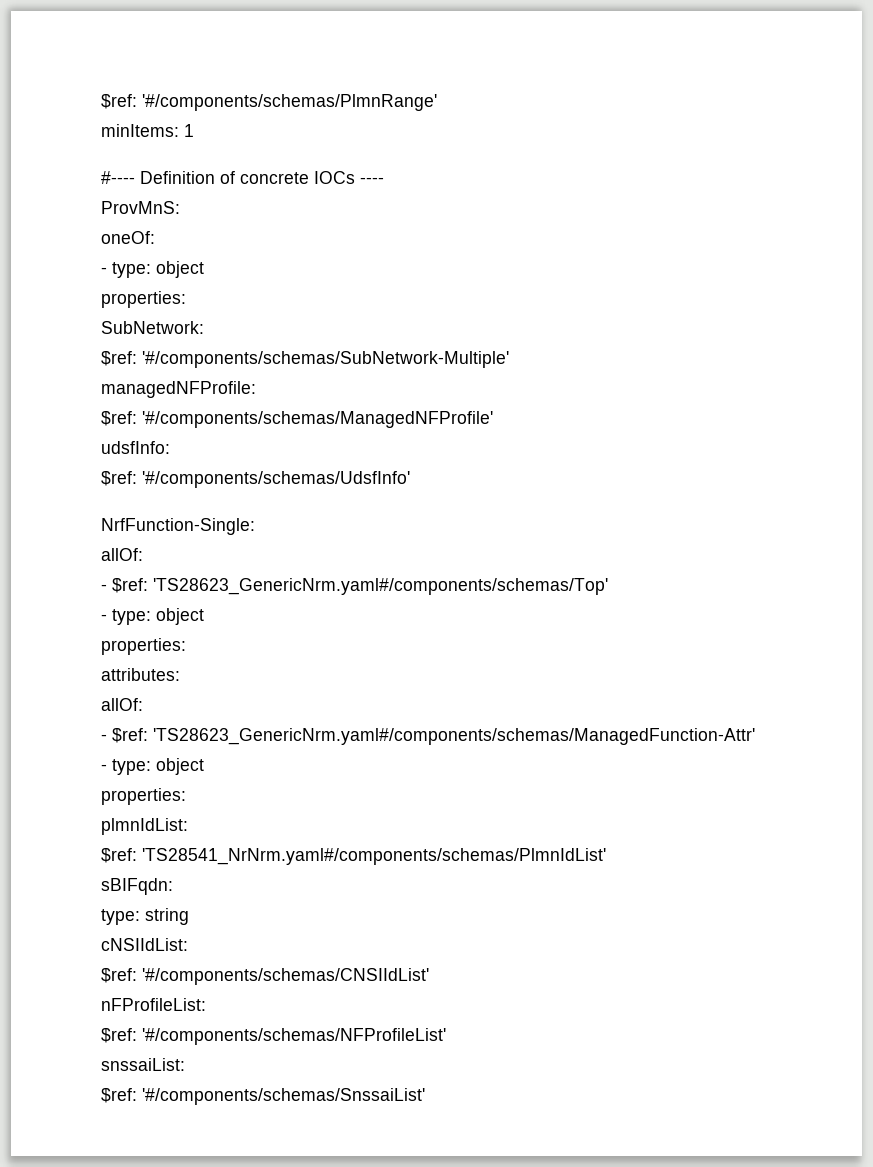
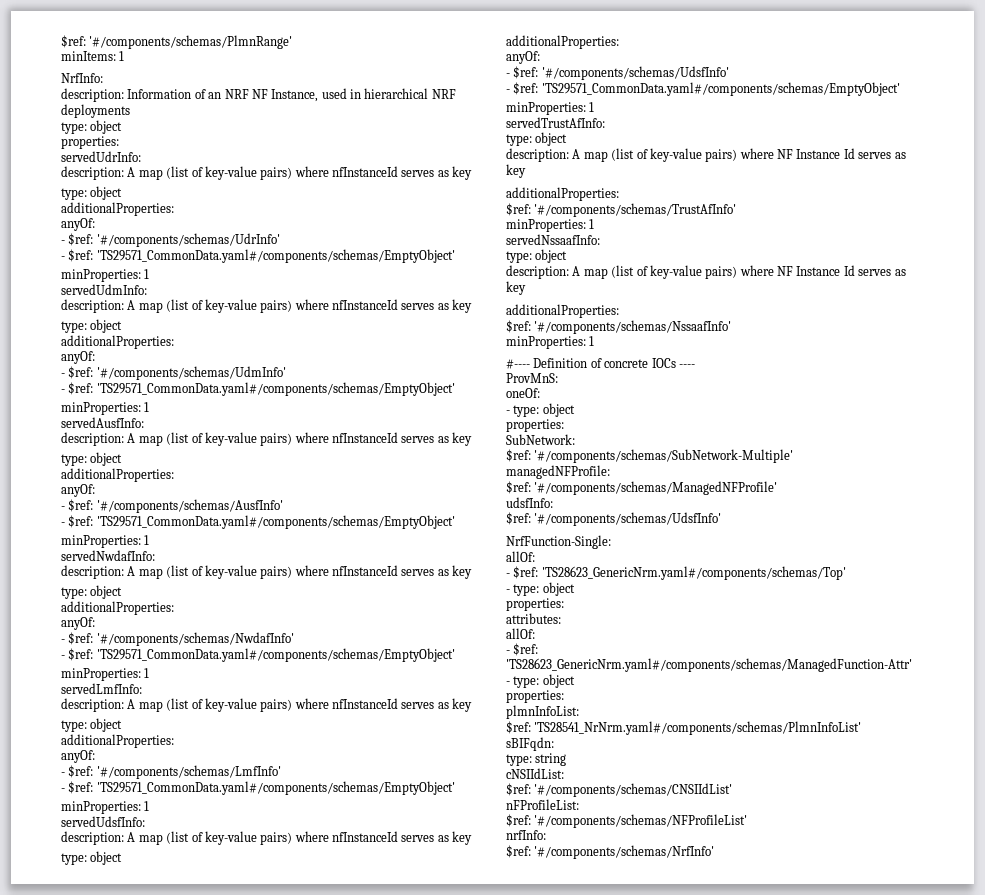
+ NrfInfo:
+ description: Information of an NRF NF Instance, used in hierarchical NRF deployments
+ type: object
+ properties:
+ servedUdrInfo:
+ description: A map (list of key-value pairs) where nfInstanceId serves as key
+ type: object
+ additionalProperties:
+ anyOf:
+ - $ref: '#/components/schemas/UdrInfo'
+ - $ref: 'TS29571_CommonData.yaml#/components/schemas/EmptyObject'
+ minProperties: 1
+ servedUdmInfo:
+ description: A map (list of key-value pairs) where nfInstanceId serves as key
+ type: object
+ additionalProperties:
+ anyOf:
+ - $ref: '#/components/schemas/UdmInfo'
+ - $ref: 'TS29571_CommonData.yaml#/components/schemas/EmptyObject'
+ minProperties: 1
+ servedAusfInfo:
+ description: A map (list of key-value pairs) where nfInstanceId serves as key
+ type: object
+ additionalProperties:
+ anyOf:
+ - $ref: '#/components/schemas/AusfInfo'
+ - $ref: 'TS29571_CommonData.yaml#/components/schemas/EmptyObject'
+ minProperties: 1
+ servedNwdafInfo:
+ description: A map (list of key-value pairs) where nfInstanceId serves as key
+ type: object
+ additionalProperties:
+ anyOf:
+ - $ref: '#/components/schemas/NwdafInfo'
+ - $ref: 'TS29571_CommonData.yaml#/components/schemas/EmptyObject'
+ minProperties: 1
+ servedLmfInfo:
+ description: A map (list of key-value pairs) where nfInstanceId serves as key
+ type: object
+ additionalProperties:
+ anyOf:
+ - $ref: '#/components/schemas/LmfInfo'
+ - $ref: 'TS29571_CommonData.yaml#/components/schemas/EmptyObject'
+ minProperties: 1
+ servedUdsfInfo:
+ description: A map (list of key-value pairs) where nfInstanceId serves as key
+ type: object
+ additionalProperties:
+ anyOf:
+ - $ref: '#/components/schemas/UdsfInfo'
+ - $ref: 'TS29571_CommonData.yaml#/components/schemas/EmptyObject'
+ minProperties: 1
+ servedTrustAfInfo:
+ type: object
+ description: A map (list of key-value pairs) where NF Instance Id serves as key
+ additionalProperties:
+ $ref: '#/components/schemas/TrustAfInfo'
+ minProperties: 1
+ servedNssaafInfo:
+ type: object
+ description: A map (list of key-value pairs) where NF Instance Id serves as key
+ additionalProperties:
+ $ref: '#/components/schemas/NssaafInfo'
+ minProperties: 1
- plmnIdList:
- $ref: 'TS28541_NrNrm.yaml#/components/schemas/PlmnIdList'
+ plmnInfoList:
+ $ref: 'TS28541_NrNrm.yaml#/components/schemas/PlmnInfoList'
- snssaiList:
- $ref: '#/components/schemas/SnssaiList'
+ nrfInfo:
+ $ref: '#/components/schemas/NrfInfo'

